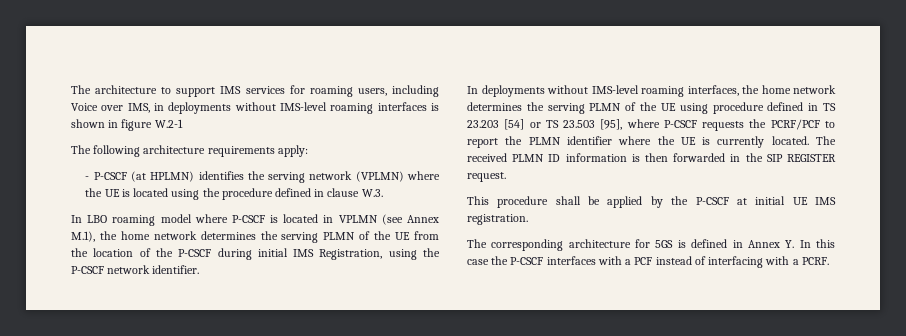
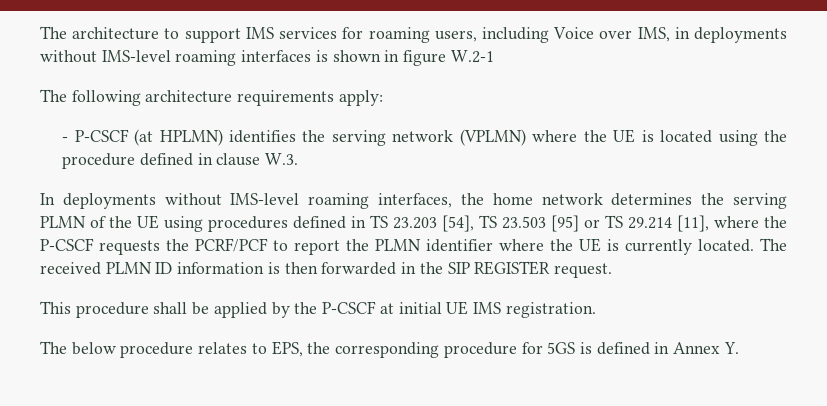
- In LBO roaming model where P-CSCF is located in VPLMN (see Annex M.1), the home network determines the serving PLMN of the UE from the location of the P-CSCF during initial IMS Registration, using the P-CSCF network identifier.
- In deployments without IMS-level roaming interfaces, the home network determines the serving PLMN of the UE using procedure defined in TS 23.203 [54] or TS 23.503 [95], where P-CSCF requests the PCRF/PCF to report the PLMN identifier where the UE is currently located.
+ In deployments without IMS-level roaming interfaces, the home network determines the serving PLMN of the UE using procedures defined in TS 23.203 [54], TS 23.503 [95] or TS 29.214 [11], where the P-CSCF requests the PCRF/PCF to report the PLMN identifier where the UE is currently located.
- The corresponding architecture for 5GS is defined in Annex Y. In this case the P-CSCF interfaces with a PCF instead of interfacing with a PCRF.
+ The below procedure relates to EPS, the corresponding procedure for 5GS is defined in Annex Y.

